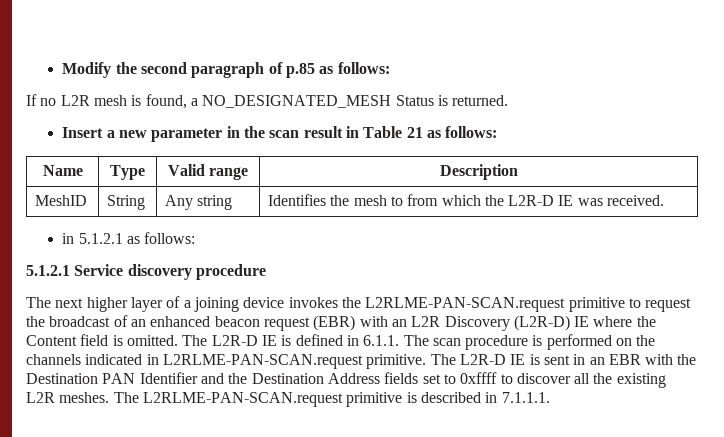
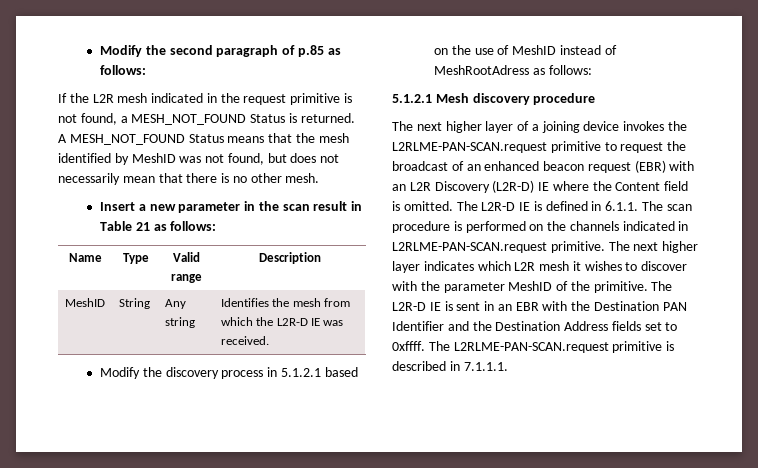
- If no L2R mesh is found, a NO_DESIGNATED_MESH Status is returned.
+ If the L2R mesh indicated in the request primitive is not found, a MESH_NOT_FOUND Status is returned. A MESH_NOT_FOUND Status means that the mesh identified by MeshID was not found, but does not necessarily mean that there is no other mesh.
- MeshID | String | Any string | Identifies the mesh to from which the L2R-D IE was received.
+ MeshID | String | Any string | Identifies the mesh from which the L2R-D IE was received.
- in 5.1.2.1 as follows:
+ Modify the discovery process in 5.1.2.1 based on the use of MeshID instead of MeshRootAdress as follows:
- 5.1.2.1 Service discovery procedure
+ 5.1.2.1 Mesh discovery procedure
- The L2R-D IE is sent in an EBR with the Destination PAN Identifier and the Destination Address fields set to 0xffff to discover all the existing L2R meshes.
+ The next higher layer indicates which L2R mesh it wishes to discover with the parameter MeshID of the primitive. The L2R-D IE is sent in an EBR with the Destination PAN Identifier and the Destination Address fields set to 0xffff.

